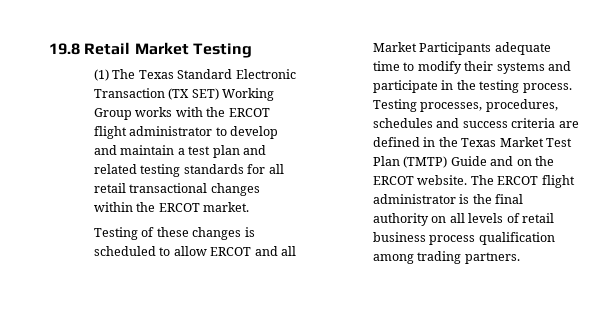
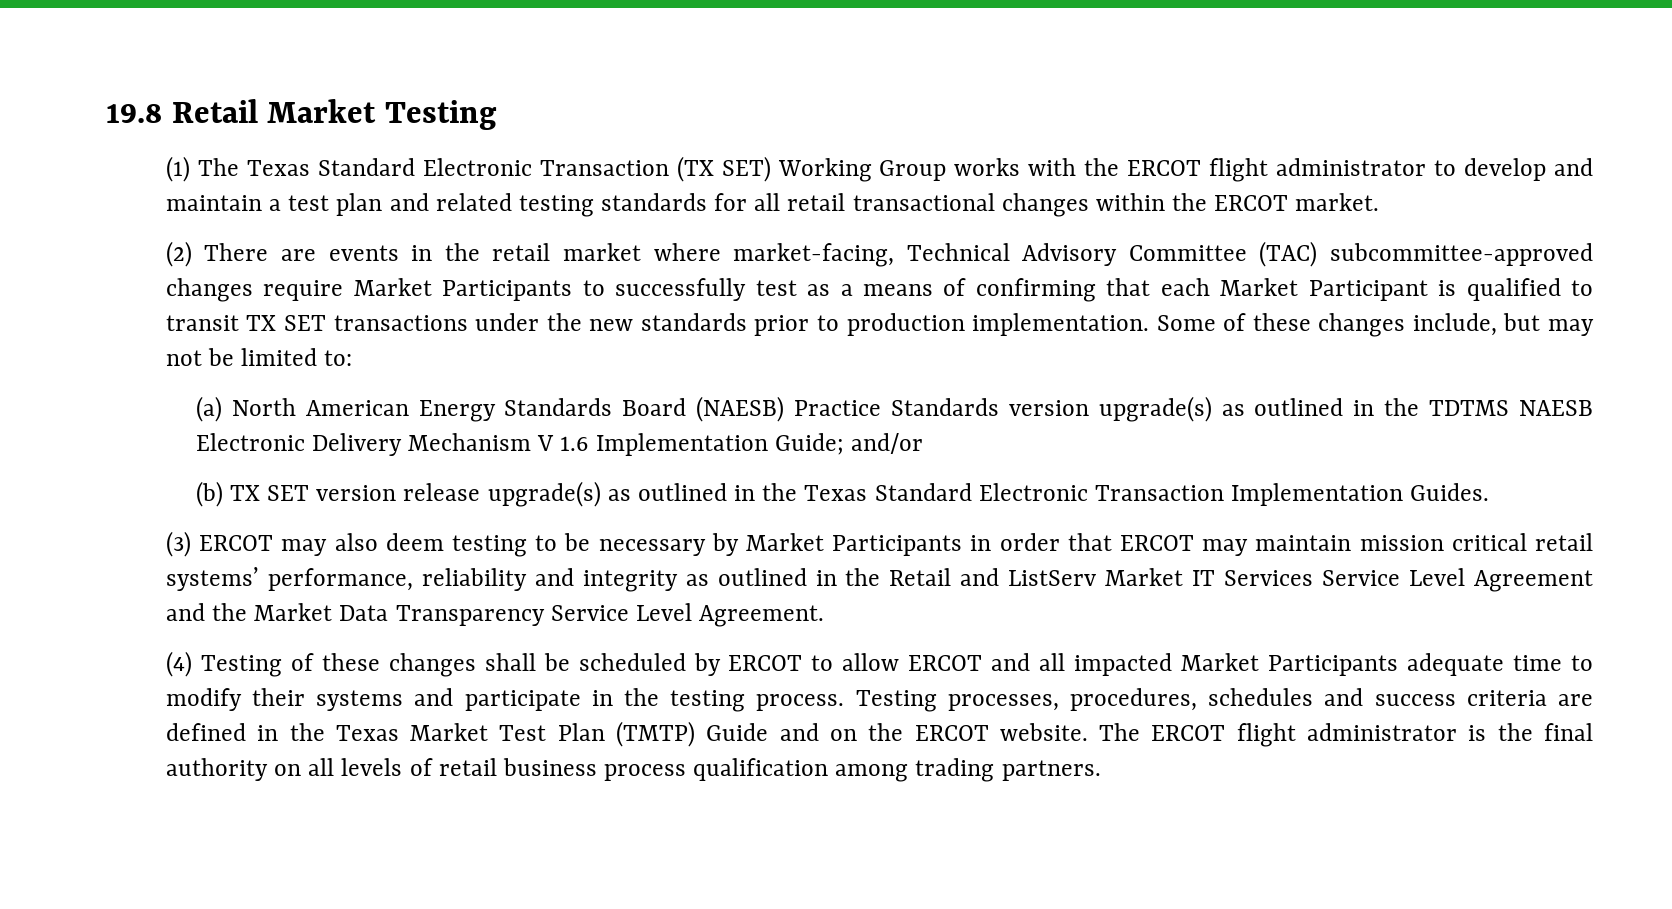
- Testing of these changes is scheduled to allow ERCOT and all Market Participants adequate time to modify their systems and participate in the testing process.
+ (2) There are events in the retail market where market-facing, Technical Advisory Committee (TAC) subcommittee-approved changes require Market Participants to successfully test as a means of confirming that each Market Participant is qualified to transit TX SET transactions under the new standards prior to production implementation. Some of these changes include, but may not be limited to:
+ (a) North American Energy Standards Board (NAESB) Practice Standards version upgrade(s) as outlined in the TDTMS NAESB Electronic Delivery Mechanism V 1.6 Implementation Guide; and/or
+ (b) TX SET version release upgrade(s) as outlined in the Texas Standard Electronic Transaction Implementation Guides.
+ (3) ERCOT may also deem testing to be necessary by Market Participants in order that ERCOT may maintain mission critical retail systems’ performance, reliability and integrity as outlined in the Retail and ListServ Market IT Services Service Level Agreement and the Market Data Transparency Service Level Agreement.
+ (4) Testing of these changes shall be scheduled by ERCOT to allow ERCOT and all impacted Market Participants adequate time to modify their systems and participate in the testing process.

